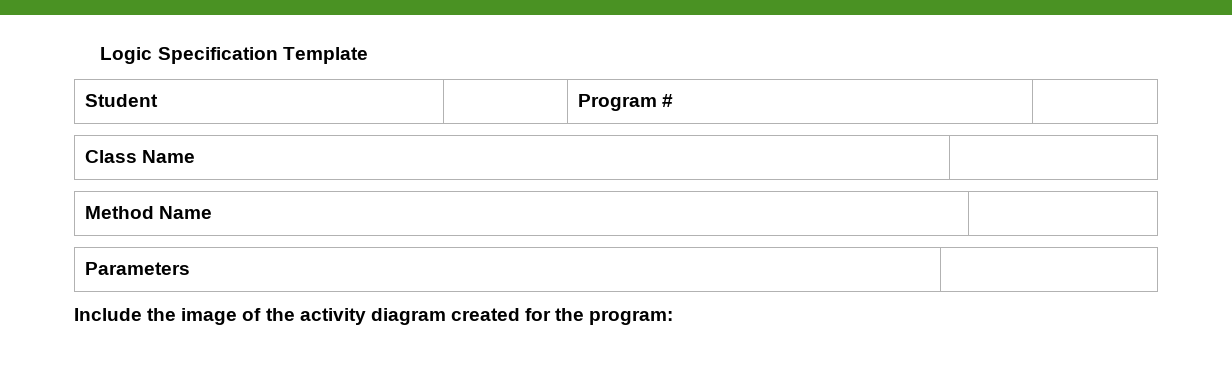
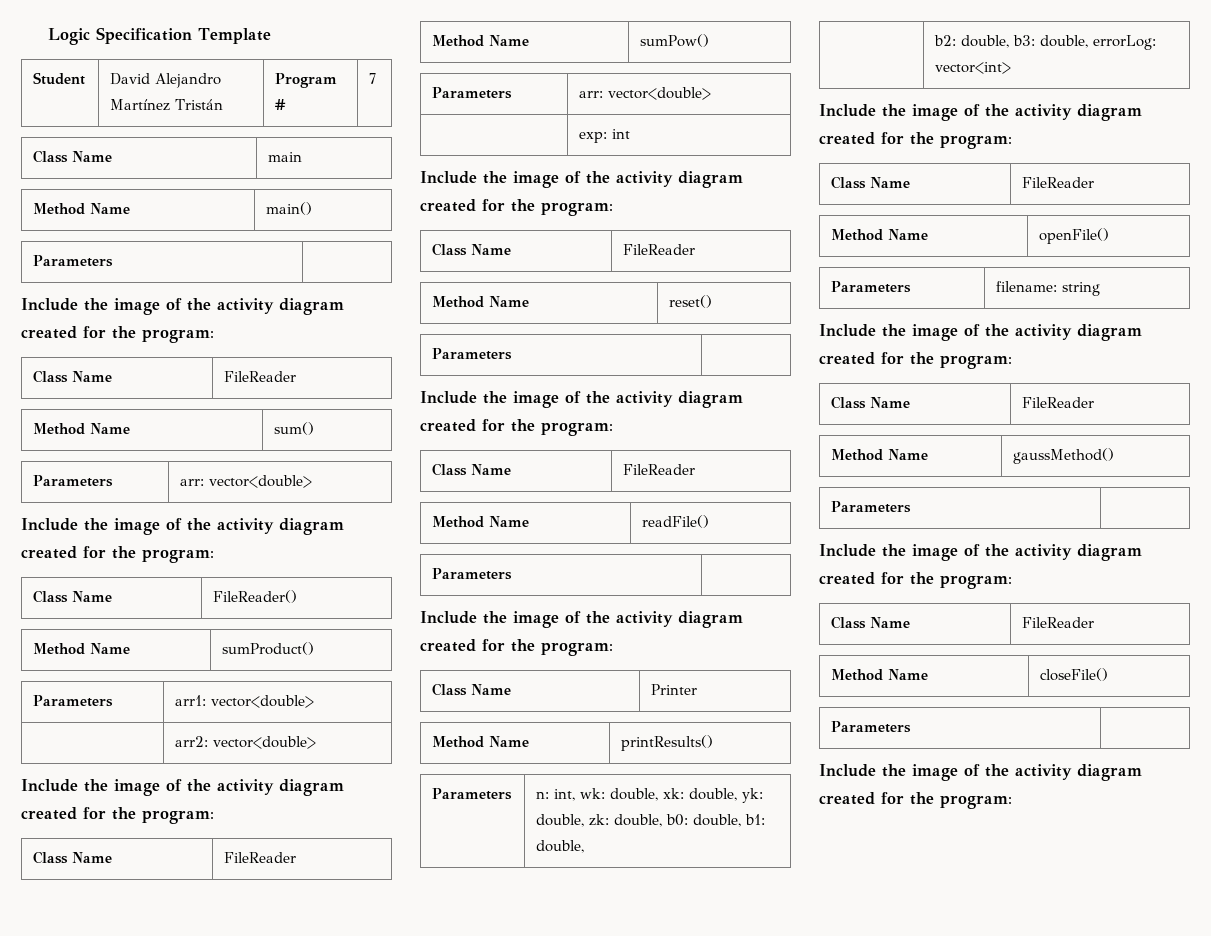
- Student | | Program # |
- Class Name |
- Method Name |
+ Student | David Alejandro Martínez Tristán | Program # | 7
+ Class Name | main
+ Method Name | main()
+ Parameters |
+ Include the image of the activity diagram created for the program:
+ Class Name | FileReader
+ Method Name | sum()
+ Parameters | arr: vector<double>
+ Include the image of the activity diagram created for the program:
+ Class Name | FileReader()
+ Method Name | sumProduct()
+ Parameters | arr1: vector<double>
+ | arr2: vector<double>
+ Include the image of the activity diagram created for the program:
+ Class Name | FileReader
+ Method Name | sumPow()
+ Parameters | arr: vector<double>
+ | exp: int
+ Include the image of the activity diagram created for the program:
+ Class Name | FileReader
+ Method Name | reset()
+ Parameters |
+ Include the image of the activity diagram created for the program:
+ Class Name | FileReader
+ Method Name | readFile()
+ Parameters |
+ Include the image of the activity diagram created for the program:
+ Class Name | Printer
+ Method Name | printResults()
+ Parameters | n: int, wk: double, xk: double, yk: double, zk: double, b0: double, b1: double,
+ | b2: double, b3: double, errorLog: vector<int>
+ Include the image of the activity diagram created for the program:
+ Class Name | FileReader
+ Method Name | openFile()
+ Parameters | filename: string
+ Include the image of the activity diagram created for the program:
+ Class Name | FileReader
+ Method Name | gaussMethod()
+ Parameters |
+ Include the image of the activity diagram created for the program:
+ Class Name | FileReader
+ Method Name | closeFile()

